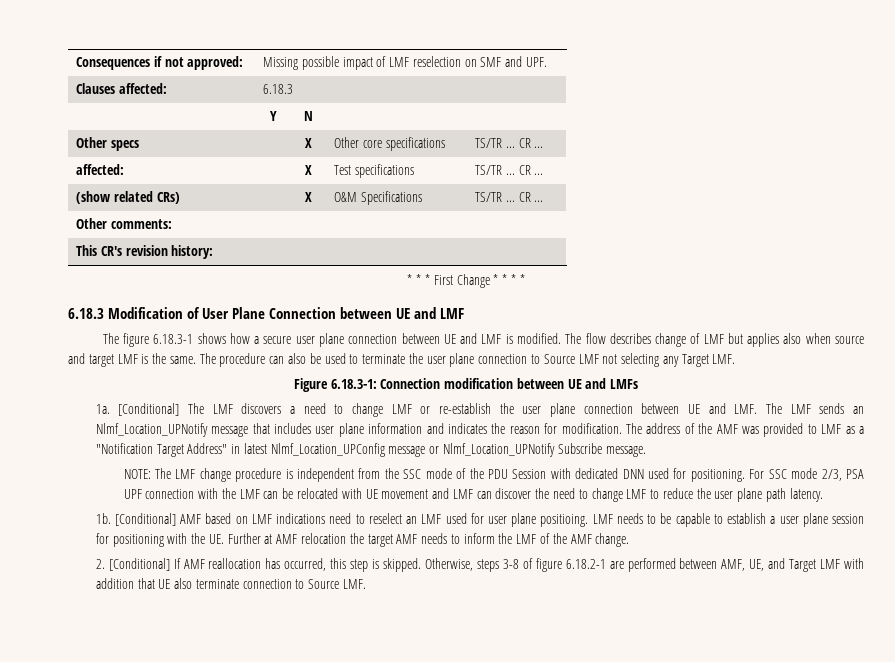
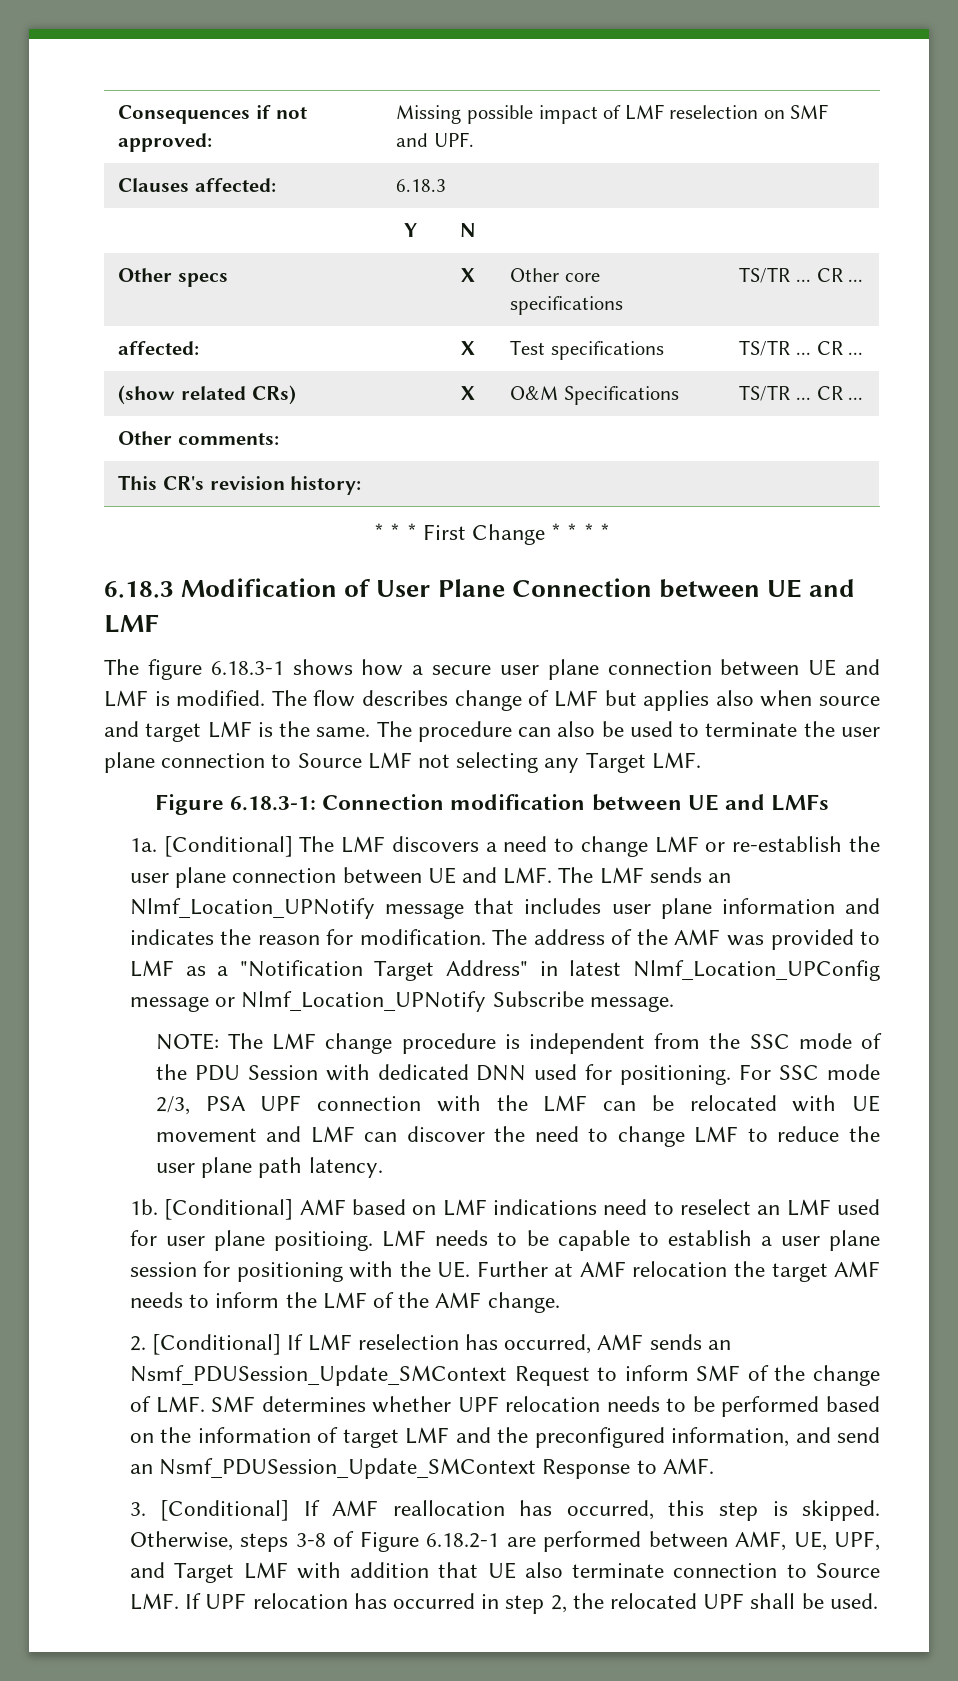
- 2. [Conditional] If AMF reallocation has occurred, this step is skipped.
+ 2. [Conditional] If LMF reselection has occurred, AMF sends an Nsmf_PDUSession_Update_SMContext Request to inform SMF of the change of LMF. SMF determines whether UPF relocation needs to be performed based on the information of target LMF and the preconfigured information, and send an Nsmf_PDUSession_Update_SMContext Response to AMF.
+ 3. [Conditional] If AMF reallocation has occurred, this step is skipped.
- Otherwise, steps 3-8 of figure 6.18.2-1 are performed between AMF, UE, and Target LMF with addition that UE also terminate connection to Source LMF.
+ Otherwise, steps 3-8 of Figure 6.18.2-1 are performed between AMF, UE, UPF, and Target LMF with addition that UE also terminate connection to Source LMF. If UPF relocation has occurred in step 2, the relocated UPF shall be used.

